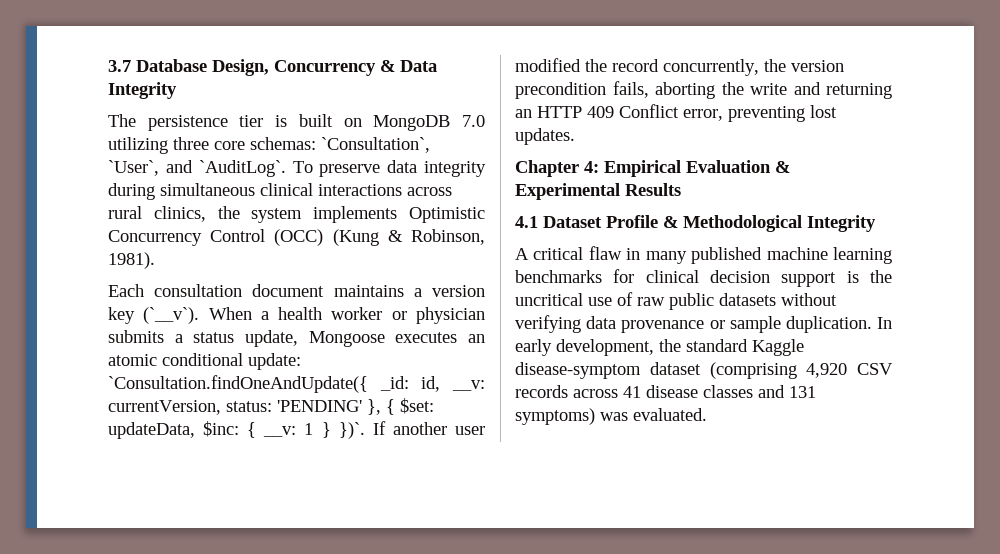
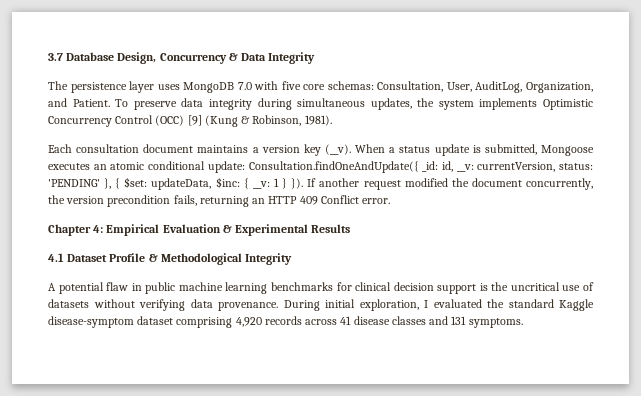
- The persistence tier is built on MongoDB 7.0 utilizing three core schemas: `Consultation`, `User`, and `AuditLog`.
+ The persistence layer uses MongoDB 7.0 with five core schemas: Consultation, User, AuditLog, Organization, and Patient.
- To preserve data integrity during simultaneous clinical interactions across rural clinics, the system implements Optimistic Concurrency Control (OCC) (Kung & Robinson, 1981).
+ To preserve data integrity during simultaneous updates, the system implements Optimistic Concurrency Control (OCC) [9] (Kung & Robinson, 1981).
- Each consultation document maintains a version key (`__v`).
+ Each consultation document maintains a version key (__v).
- When a health worker or physician submits a status update, Mongoose executes an atomic conditional update: `Consultation.findOneAndUpdate({ _id: id, __v: currentVersion, status: 'PENDING' }, { $set: updateData, $inc: { __v: 1 } })`.
+ When a status update is submitted, Mongoose executes an atomic conditional update: Consultation.findOneAndUpdate({ _id: id, __v: currentVersion, status: 'PENDING' }, { $set: updateData, $inc: { __v: 1 } }).
- If another user modified the record concurrently, the version precondition fails, aborting the write and returning an HTTP 409 Conflict error, preventing lost updates.
+ If another request modified the document concurrently, the version precondition fails, returning an HTTP 409 Conflict error.
- A critical flaw in many published machine learning benchmarks for clinical decision support is the uncritical use of raw public datasets without verifying data provenance or sample duplication. In early development, the standard Kaggle disease-symptom dataset (comprising 4,920 CSV records across 41 disease classes and 131 symptoms) was evaluated.
+ A potential flaw in public machine learning benchmarks for clinical decision support is the uncritical use of datasets without verifying data provenance. During initial exploration, I evaluated the standard Kaggle disease-symptom dataset comprising 4,920 records across 41 disease classes and 131 symptoms.

